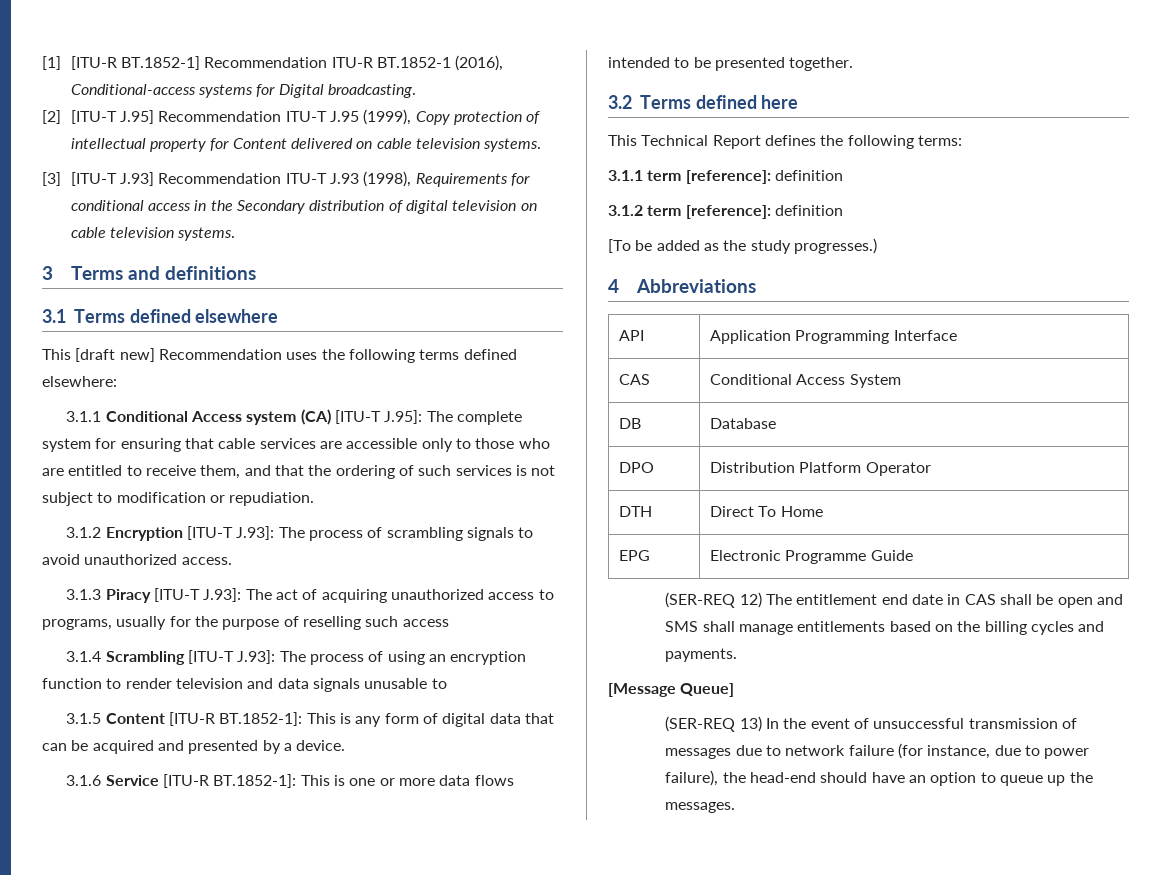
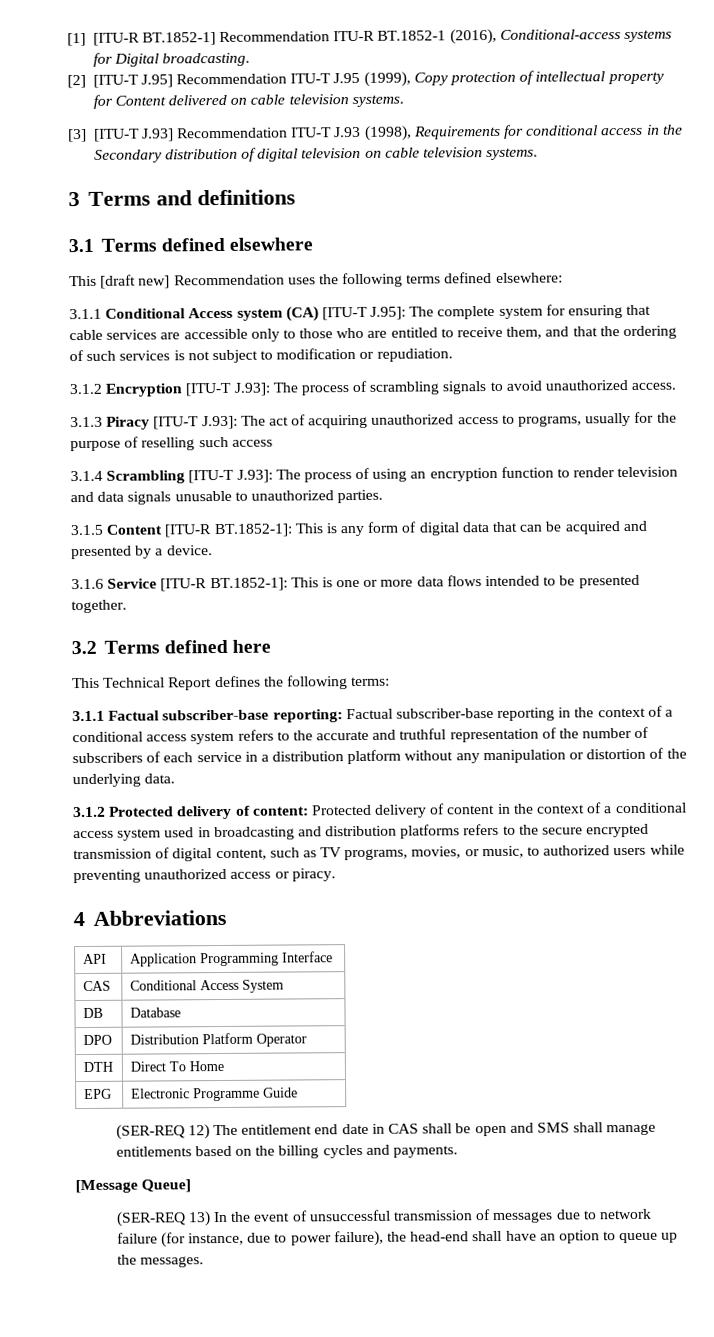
- 3.1.4 Scrambling [ITU-T J.93]: The process of using an encryption function to render television and data signals unusable to
+ 3.1.4 Scrambling [ITU-T J.93]: The process of using an encryption function to render television and data signals unusable to unauthorized parties.
- 3.1.1 term [reference]: definition
- 3.1.2 term [reference]: definition
- [To be added as the study progresses.)
+ 3.1.1 Factual subscriber-base reporting: Factual subscriber-base reporting in the context of a conditional access system refers to the accurate and truthful representation of the number of subscribers of each service in a distribution platform without any manipulation or distortion of the underlying data.
+ 3.1.2 Protected delivery of content: Protected delivery of content in the context of a conditional access system used in broadcasting and distribution platforms refers to the secure encrypted transmission of digital content, such as TV programs, movies, or music, to authorized users while preventing unauthorized access or piracy.
- (SER-REQ 13) In the event of unsuccessful transmission of messages due to network failure (for instance, due to power failure), the head-end should have an option to queue up the messages.
+ (SER-REQ 13) In the event of unsuccessful transmission of messages due to network failure (for instance, due to power failure), the head-end shall have an option to queue up the messages.

